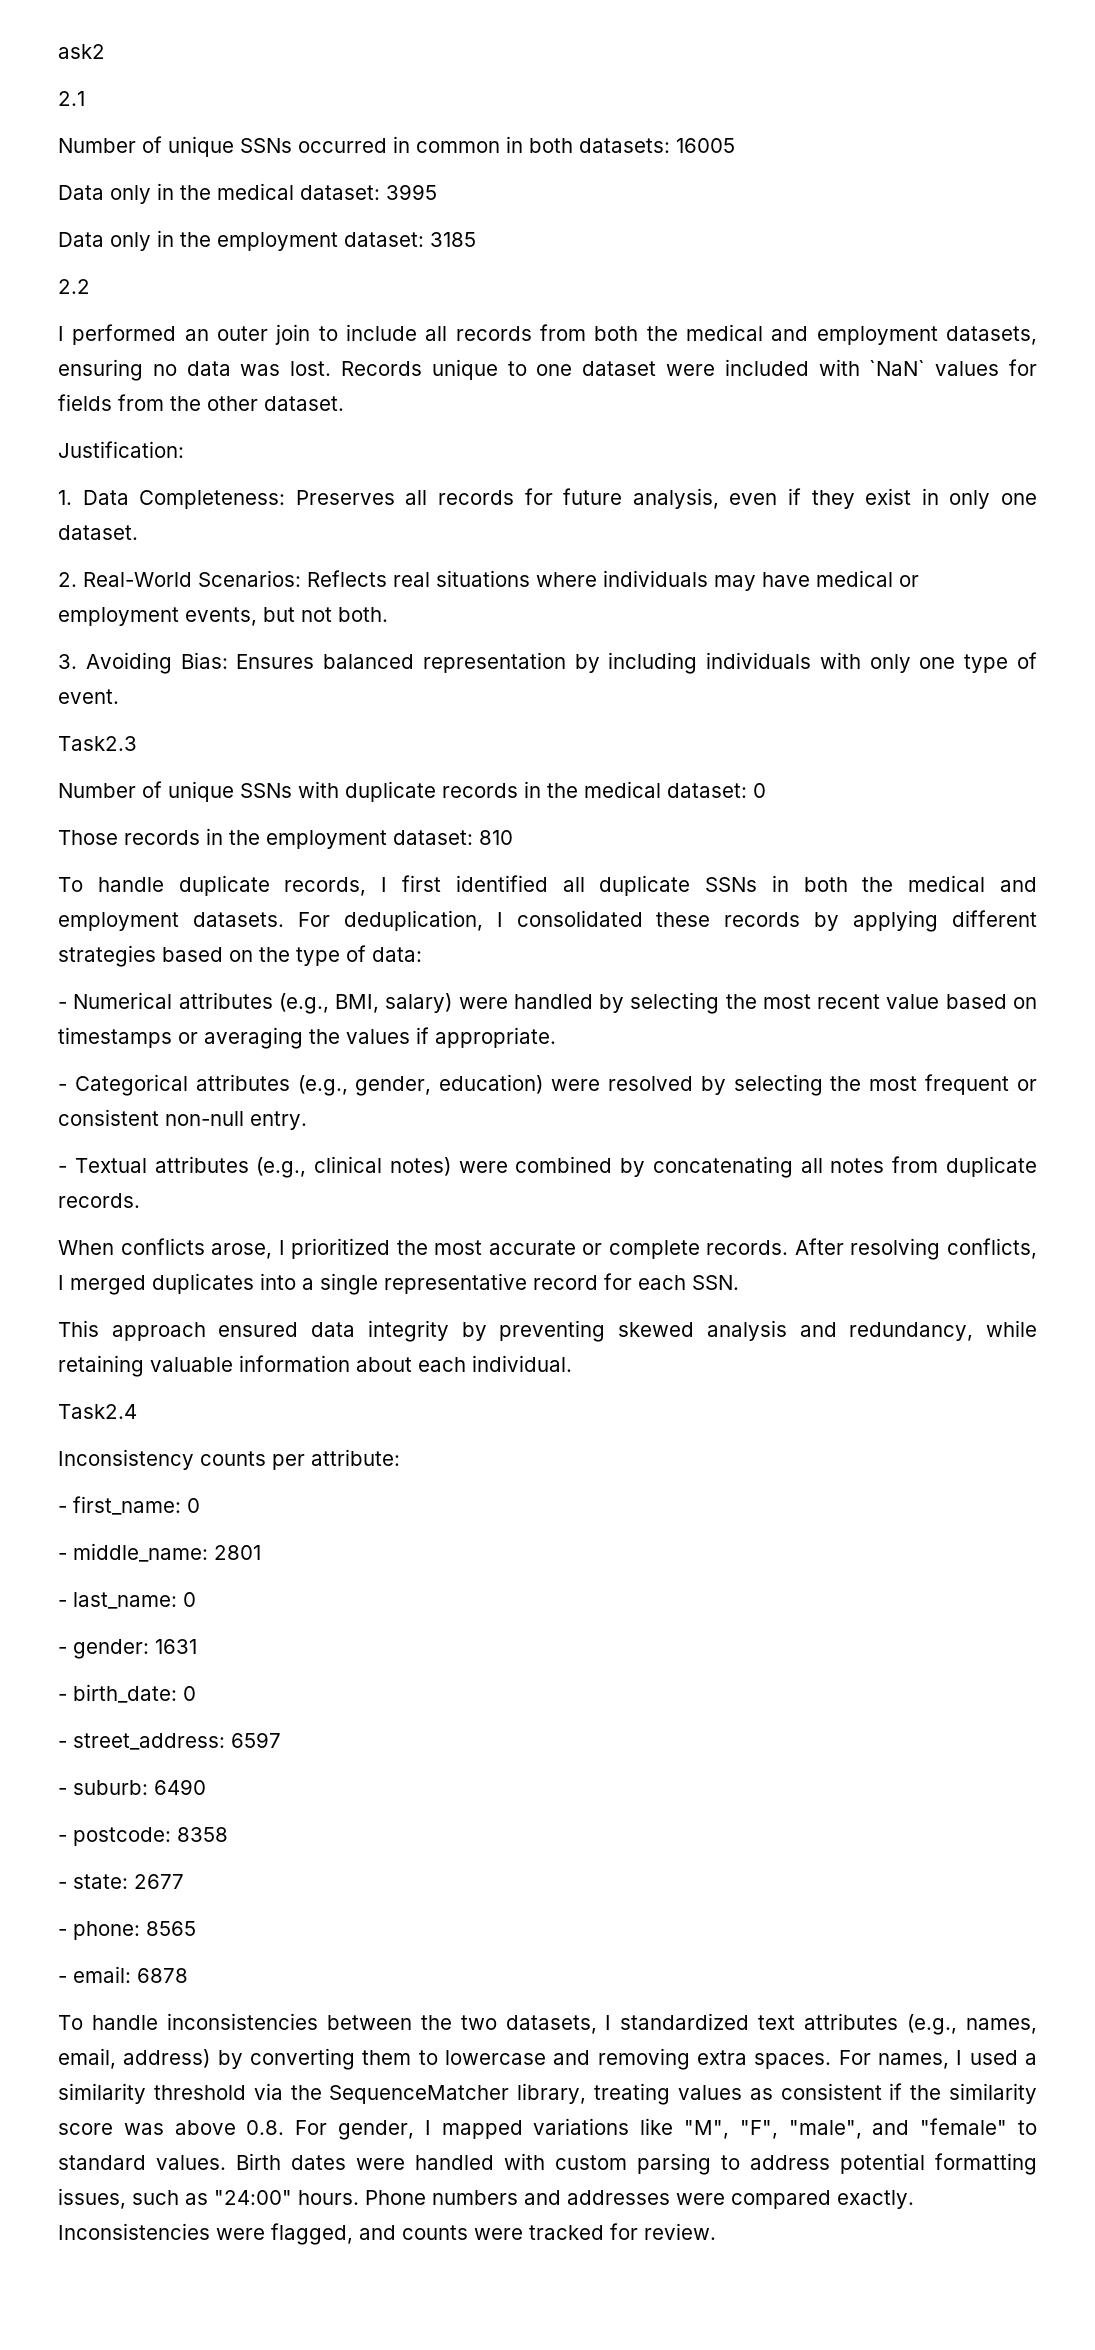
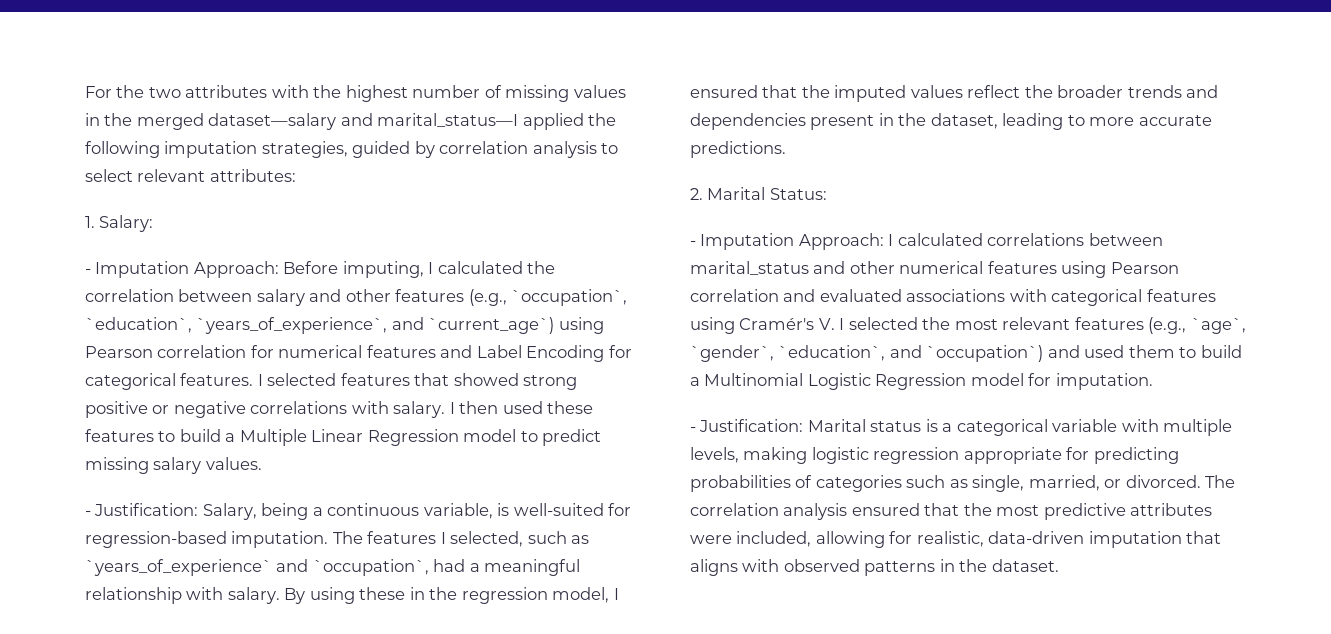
- ask2
- 2.1
- Number of unique SSNs occurred in common in both datasets: 16005
- Data only in the medical dataset: 3995
- Data only in the employment dataset: 3185
- 2.2
- I performed an outer join to include all records from both the medical and employment datasets, ensuring no data was lost. Records unique to one dataset were included with `NaN` values for fields from the other dataset.
- Justification:
- 1. Data Completeness: Preserves all records for future analysis, even if they exist in only one dataset.
- 2. Real-World Scenarios: Reflects real situations where individuals may have medical or employment events, but not both.
- 3. Avoiding Bias: Ensures balanced representation by including individuals with only one type of event.
- Task2.3
- Number of unique SSNs with duplicate records in the medical dataset: 0
- Those records in the employment dataset: 810
- To handle duplicate records, I first identified all duplicate SSNs in both the medical and employment datasets. For deduplication, I consolidated these records by applying different strategies based on the type of data:
- - Numerical attributes (e.g., BMI, salary) were handled by selecting the most recent value based on timestamps or averaging the values if appropriate.
- - Categorical attributes (e.g., gender, education) were resolved by selecting the most frequent or consistent non-null entry.
- - Textual attributes (e.g., clinical notes) were combined by concatenating all notes from duplicate records.
- When conflicts arose, I prioritized the most accurate or complete records. After resolving conflicts, I merged duplicates into a single representative record for each SSN.
- This approach ensured data integrity by preventing skewed analysis and redundancy, while retaining valuable information about each individual.
- Task2.4
- Inconsistency counts per attribute:
- - first_name: 0
- - middle_name: 2801
- - last_name: 0
- - gender: 1631
- - birth_date: 0
- - street_address: 6597
- - suburb: 6490
- - postcode: 8358
- - state: 2677
- - phone: 8565
- - email: 6878
- To handle inconsistencies between the two datasets, I standardized text attributes (e.g., names, email, address) by converting them to lowercase and removing extra spaces. For names, I used a similarity threshold via the SequenceMatcher library, treating values as consistent if the similarity score was above 0.8. For gender, I mapped variations like "M", "F", "male", and "female" to standard values. Birth dates were handled with custom parsing to address potential formatting issues, such as "24:00" hours. Phone numbers and addresses were compared exactly. Inconsistencies were flagged, and counts were tracked for review.
+ For the two attributes with the highest number of missing values in the merged dataset—salary and marital_status—I applied the following imputation strategies, guided by correlation analysis to select relevant attributes:
+ 1. Salary:
+ - Imputation Approach: Before imputing, I calculated the correlation between salary and other features (e.g., `occupation`, `education`, `years_of_experience`, and `current_age`) using Pearson correlation for numerical features and Label Encoding for categorical features. I selected features that showed strong positive or negative correlations with salary. I then used these features to build a Multiple Linear Regression model to predict missing salary values.
+ - Justification: Salary, being a continuous variable, is well-suited for regression-based imputation. The features I selected, such as `years_of_experience` and `occupation`, had a meaningful relationship with salary. By using these in the regression model, I ensured that the imputed values reflect the broader trends and dependencies present in the dataset, leading to more accurate predictions.
+ 2. Marital Status:
+ - Imputation Approach: I calculated correlations between marital_status and other numerical features using Pearson correlation and evaluated associations with categorical features using Cramér's V. I selected the most relevant features (e.g., `age`, `gender`, `education`, and `occupation`) and used them to build a Multinomial Logistic Regression model for imputation.
+ - Justification: Marital status is a categorical variable with multiple levels, making logistic regression appropriate for predicting probabilities of categories such as single, married, or divorced. The correlation analysis ensured that the most predictive attributes were included, allowing for realistic, data-driven imputation that aligns with observed patterns in the dataset.

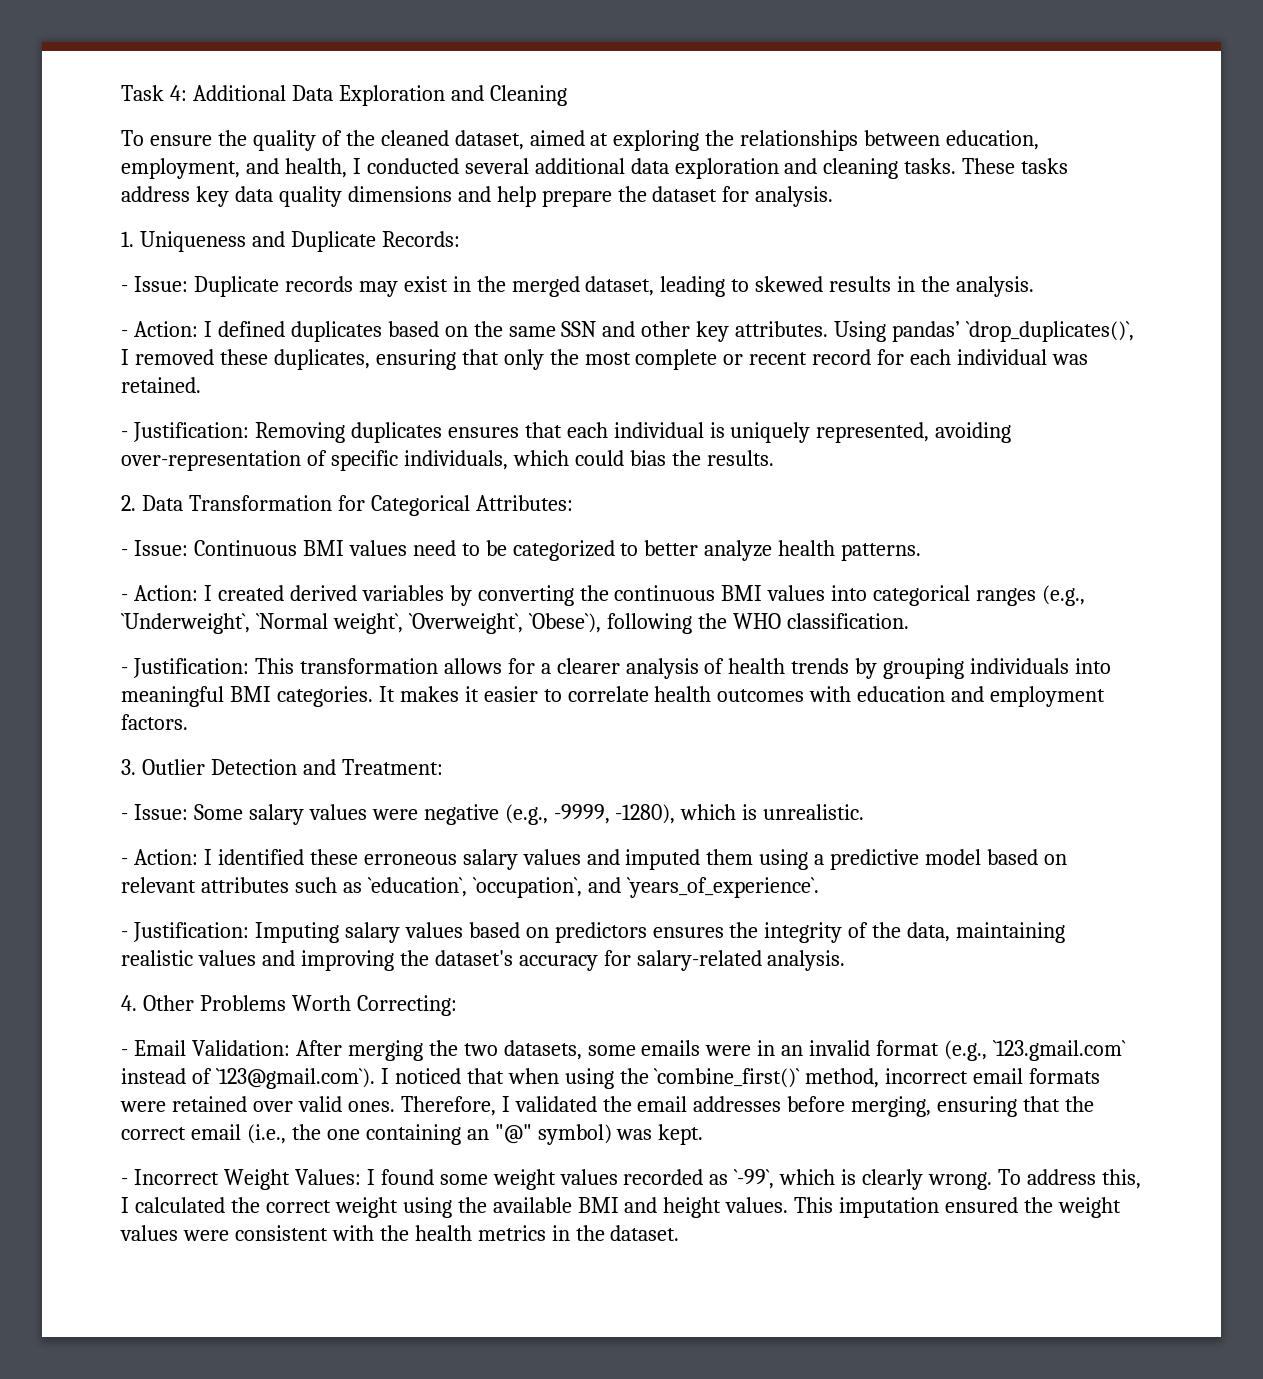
- For the two attributes with the highest number of missing values in the merged dataset—salary and marital_status—I applied the following imputation strategies, guided by correlation analysis to select relevant attributes:
- 1. Salary:
- - Imputation Approach: Before imputing, I calculated the correlation between salary and other features (e.g., `occupation`, `education`, `years_of_experience`, and `current_age`) using Pearson correlation for numerical features and Label Encoding for categorical features. I selected features that showed strong positive or negative correlations with salary. I then used these features to build a Multiple Linear Regression model to predict missing salary values.
- - Justification: Salary, being a continuous variable, is well-suited for regression-based imputation. The features I selected, such as `years_of_experience` and `occupation`, had a meaningful relationship with salary. By using these in the regression model, I ensured that the imputed values reflect the broader trends and dependencies present in the dataset, leading to more accurate predictions.
- 2. Marital Status:
- - Imputation Approach: I calculated correlations between marital_status and other numerical features using Pearson correlation and evaluated associations with categorical features using Cramér's V. I selected the most relevant features (e.g., `age`, `gender`, `education`, and `occupation`) and used them to build a Multinomial Logistic Regression model for imputation.
- - Justification: Marital status is a categorical variable with multiple levels, making logistic regression appropriate for predicting probabilities of categories such as single, married, or divorced. The correlation analysis ensured that the most predictive attributes were included, allowing for realistic, data-driven imputation that aligns with observed patterns in the dataset.
+ Task 4: Additional Data Exploration and Cleaning
+ To ensure the quality of the cleaned dataset, aimed at exploring the relationships between education, employment, and health, I conducted several additional data exploration and cleaning tasks. These tasks address key data quality dimensions and help prepare the dataset for analysis.
+ 1. Uniqueness and Duplicate Records:
+ - Issue: Duplicate records may exist in the merged dataset, leading to skewed results in the analysis.
+ - Action: I defined duplicates based on the same SSN and other key attributes. Using pandas’ `drop_duplicates()`, I removed these duplicates, ensuring that only the most complete or recent record for each individual was retained.
+ - Justification: Removing duplicates ensures that each individual is uniquely represented, avoiding over-representation of specific individuals, which could bias the results.
+ 2. Data Transformation for Categorical Attributes:
+ - Issue: Continuous BMI values need to be categorized to better analyze health patterns.
+ - Action: I created derived variables by converting the continuous BMI values into categorical ranges (e.g., `Underweight`, `Normal weight`, `Overweight`, `Obese`), following the WHO classification.
+ - Justification: This transformation allows for a clearer analysis of health trends by grouping individuals into meaningful BMI categories. It makes it easier to correlate health outcomes with education and employment factors.
+ 3. Outlier Detection and Treatment:
+ - Issue: Some salary values were negative (e.g., -9999, -1280), which is unrealistic.
+ - Action: I identified these erroneous salary values and imputed them using a predictive model based on relevant attributes such as `education`, `occupation`, and `years_of_experience`.
+ - Justification: Imputing salary values based on predictors ensures the integrity of the data, maintaining realistic values and improving the dataset's accuracy for salary-related analysis.
+ 4. Other Problems Worth Correcting:
+ - Email Validation: After merging the two datasets, some emails were in an invalid format (e.g., `123.gmail.com` instead of `123@gmail.com`). I noticed that when using the `combine_first()` method, incorrect email formats were retained over valid ones. Therefore, I validated the email addresses before merging, ensuring that the correct email (i.e., the one containing an "@" symbol) was kept.
+ - Incorrect Weight Values: I found some weight values recorded as `-99`, which is clearly wrong. To address this, I calculated the correct weight using the available BMI and height values. This imputation ensured the weight values were consistent with the health metrics in the dataset.

